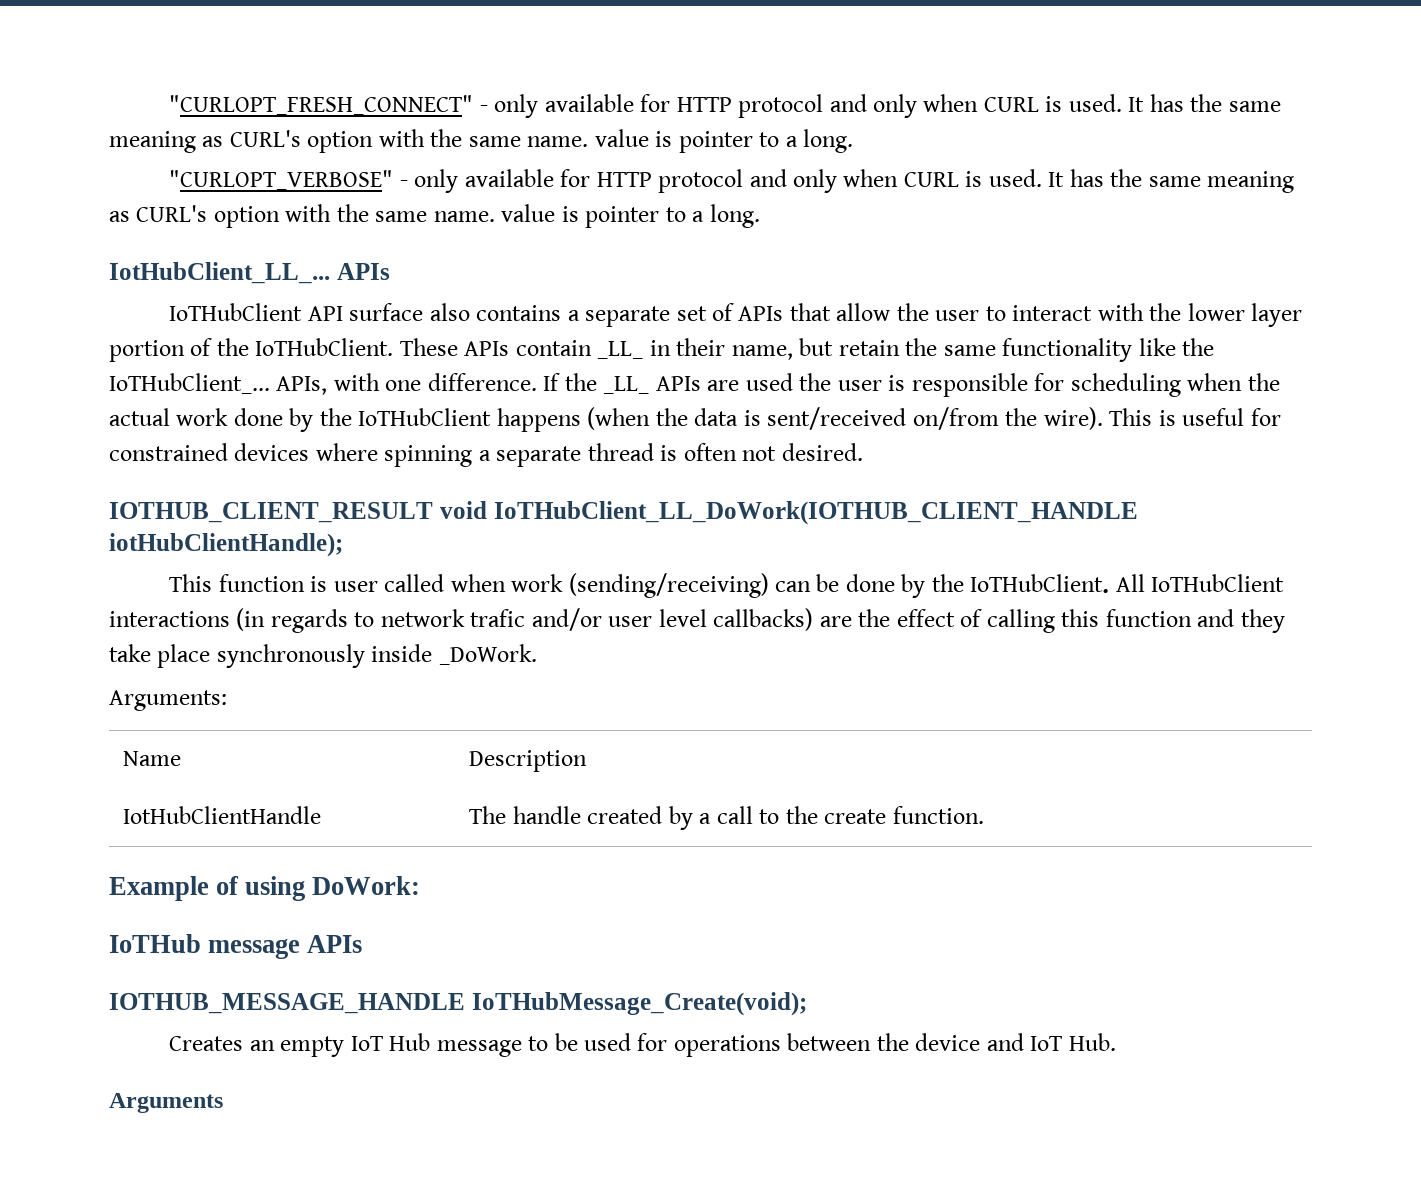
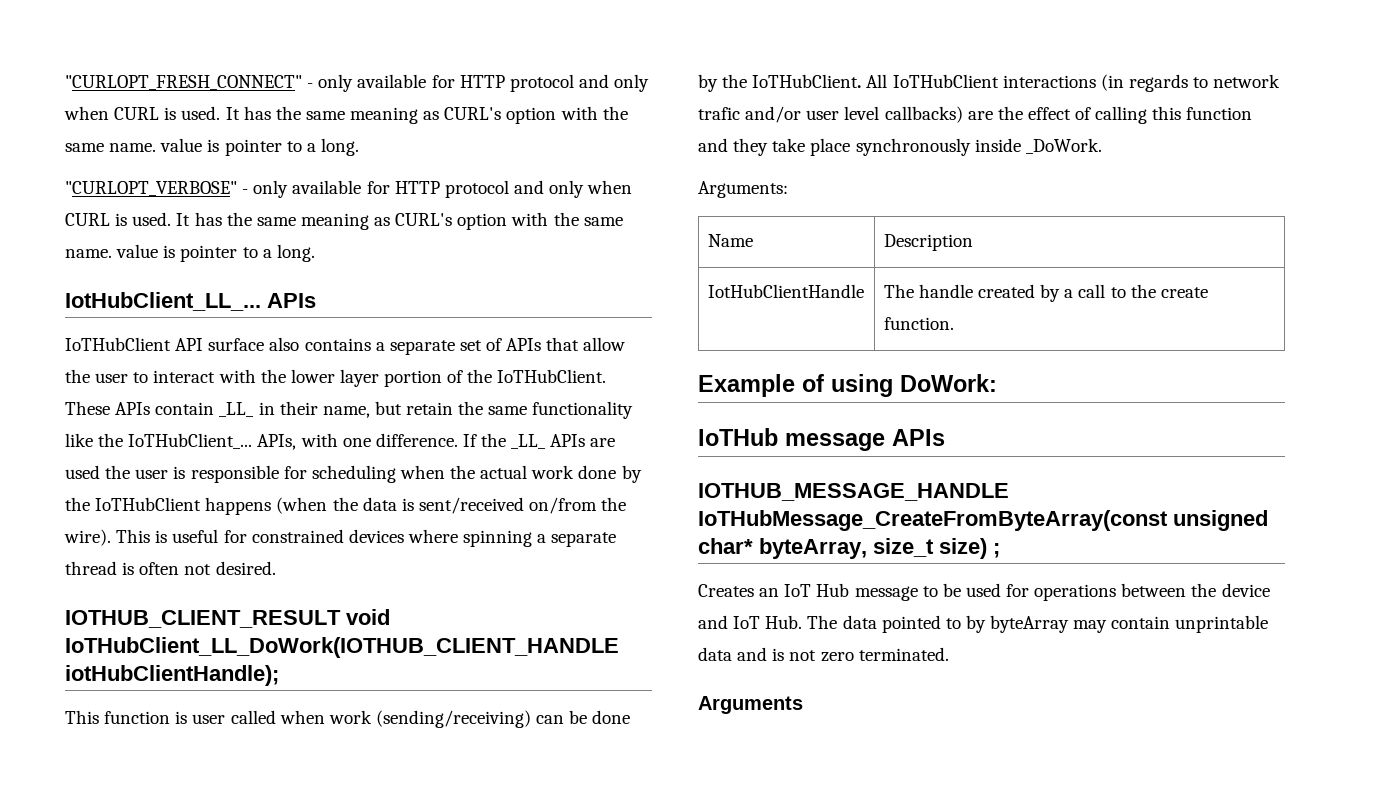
- IOTHUB_MESSAGE_HANDLE IoTHubMessage_Create(void);
+ IOTHUB_MESSAGE_HANDLE IoTHubMessage_CreateFromByteArray(const unsigned char* byteArray, size_t size) ;
- Creates an empty IoT Hub message to be used for operations between the device and IoT Hub.
+ Creates an IoT Hub message to be used for operations between the device and IoT Hub. The data pointed to by byteArray may contain unprintable data and is not zero terminated.

